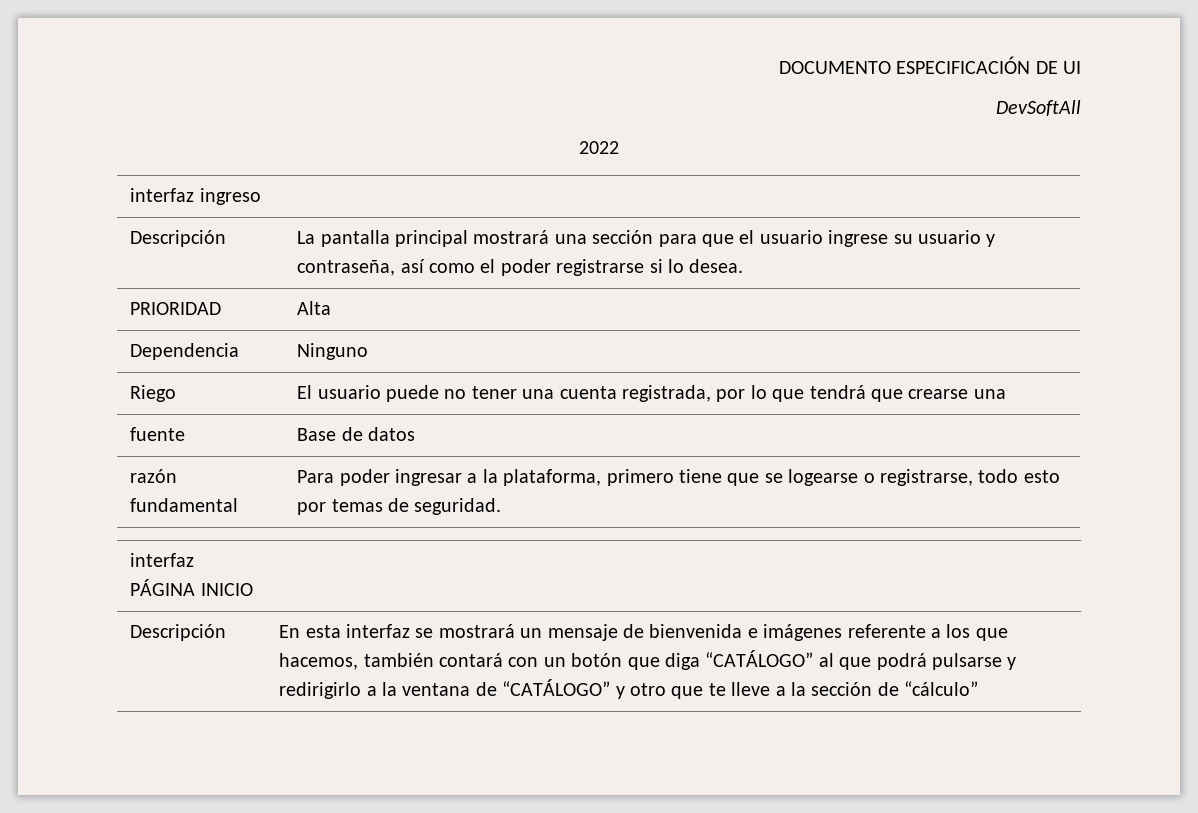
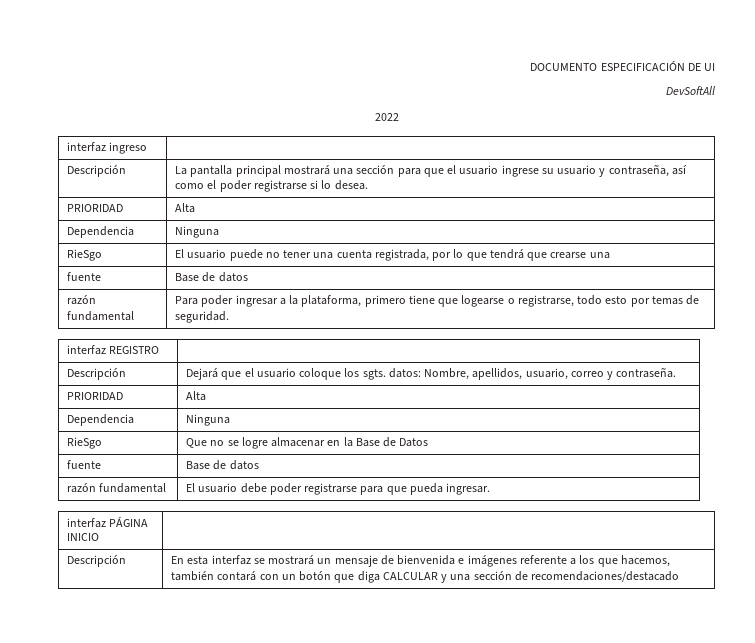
  Descripción | La pantalla principal mostrará una sección para que el usuario ingrese su usuario y contraseña, así como el poder registrarse si lo desea.
  PRIORIDAD | Alta
- Dependencia | Ninguno
- Riego | El usuario puede no tener una cuenta registrada, por lo que tendrá que crearse una
+ Dependencia | Ninguna
+ RieSgo | El usuario puede no tener una cuenta registrada, por lo que tendrá que crearse una
- razón fundamental | Para poder ingresar a la plataforma, primero tiene que se logearse o registrarse, todo esto por temas de seguridad.
+ razón fundamental | Para poder ingresar a la plataforma, primero tiene que logearse o registrarse, todo esto por temas de seguridad.
+ interfaz REGISTRO |
+ Descripción | Dejará que el usuario coloque los sgts. datos: Nombre, apellidos, usuario, correo y contraseña.
+ PRIORIDAD | Alta
+ Dependencia | Ninguna
+ RieSgo | Que no se logre almacenar en la Base de Datos
+ fuente | Base de datos
+ razón fundamental | El usuario debe poder registrarse para que pueda ingresar.
- En esta interfaz se mostrará un mensaje de bienvenida e imágenes referente a los que hacemos, también contará con un botón que diga “CATÁLOGO” al que podrá pulsarse y redirigirlo a la ventana de “CATÁLOGO” y otro que te lleve a la sección de “cálculo”
+ En esta interfaz se mostrará un mensaje de bienvenida e imágenes referente a los que hacemos, también contará con un botón que diga CALCULAR y una sección de recomendaciones/destacado

